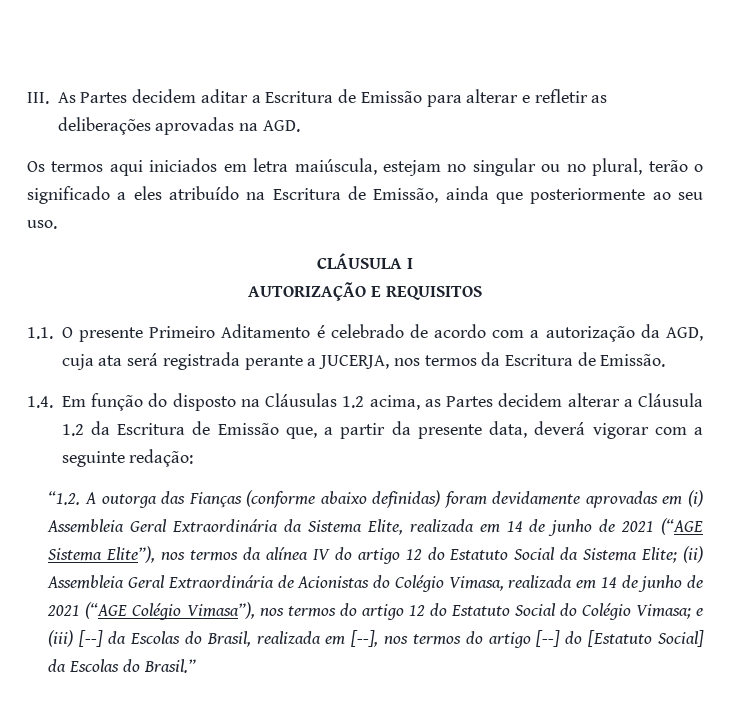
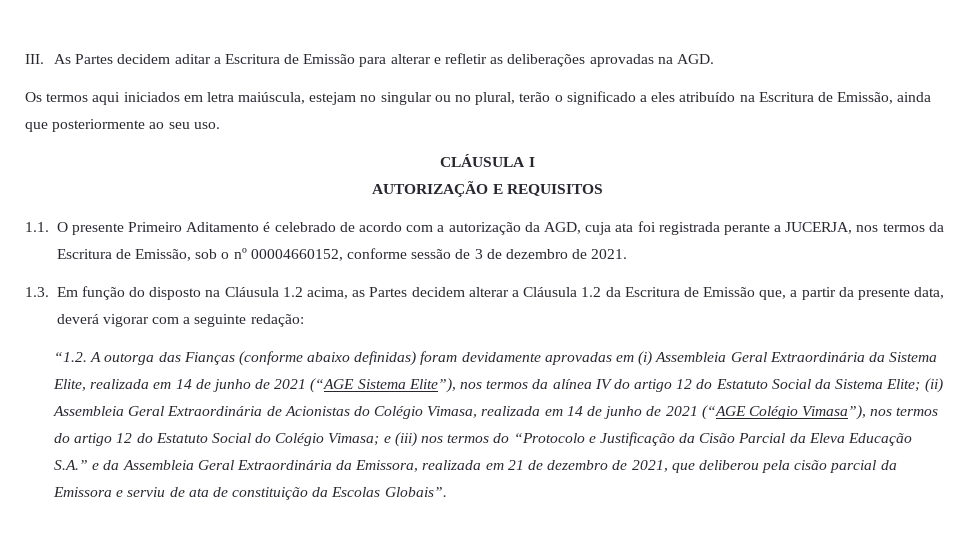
- 1.1. O presente Primeiro Aditamento é celebrado de acordo com a autorização da AGD, cuja ata será registrada perante a JUCERJA, nos termos da Escritura de Emissão.
- 1.4. Em função do disposto na Cláusulas 1.2 acima, as Partes decidem alterar a Cláusula 1.2 da Escritura de Emissão que, a partir da presente data, deverá vigorar com a seguinte redação:
+ 1.1. O presente Primeiro Aditamento é celebrado de acordo com a autorização da AGD, cuja ata foi registrada perante a JUCERJA, nos termos da Escritura de Emissão, sob o nº 00004660152, conforme sessão de 3 de dezembro de 2021.
+ 1.3. Em função do disposto na Cláusula 1.2 acima, as Partes decidem alterar a Cláusula 1.2 da Escritura de Emissão que, a partir da presente data, deverá vigorar com a seguinte redação:
- e (iii) [--] da Escolas do Brasil, realizada em [--], nos termos do artigo [--] do [Estatuto Social] da Escolas do Brasil.”
+ e (iii) nos termos do “Protocolo e Justificação da Cisão Parcial da Eleva Educação S.A.” e da Assembleia Geral Extraordinária da Emissora, realizada em 21 de dezembro de 2021, que deliberou pela cisão parcial da Emissora e serviu de ata de constituição da Escolas Globais”.

